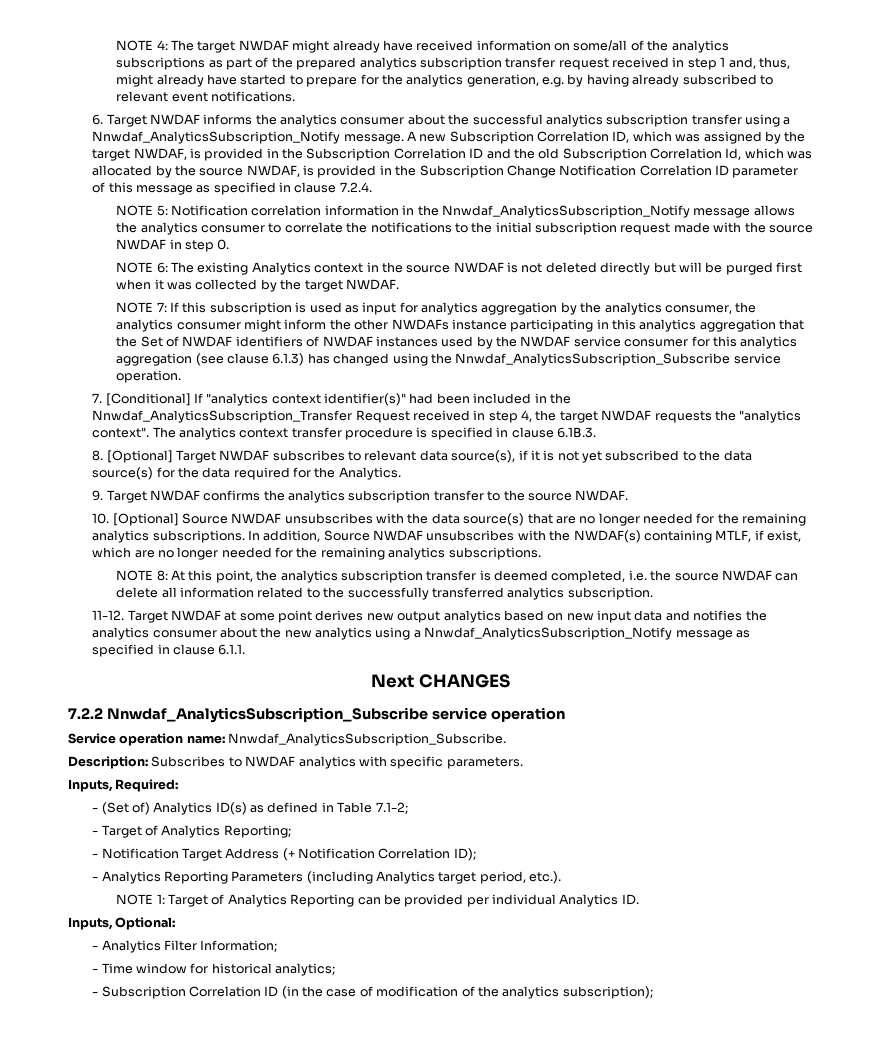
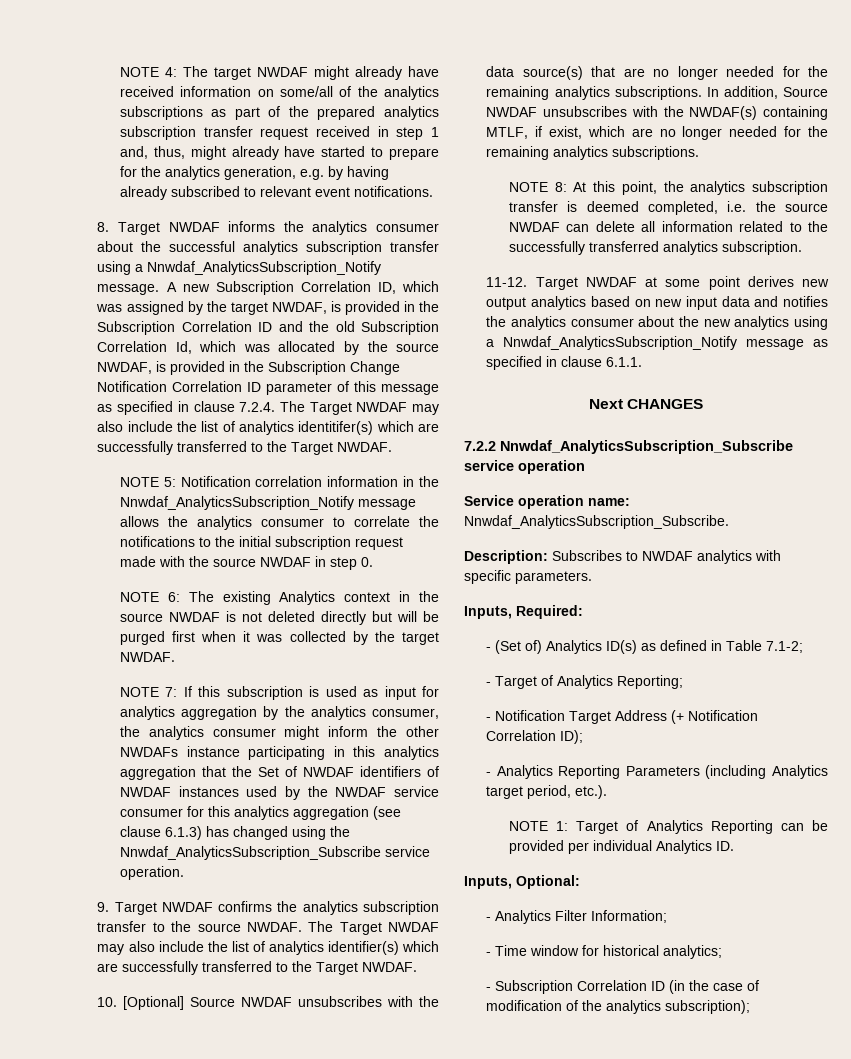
- 6. Target NWDAF informs the analytics consumer about the successful analytics subscription transfer using a Nnwdaf_AnalyticsSubscription_Notify message.
+ 8. Target NWDAF informs the analytics consumer about the successful analytics subscription transfer using a Nnwdaf_AnalyticsSubscription_Notify message.
- A new Subscription Correlation ID, which was assigned by the target NWDAF, is provided in the Subscription Correlation ID and the old Subscription Correlation Id, which was allocated by the source NWDAF, is provided in the Subscription Change Notification Correlation ID parameter of this message as specified in clause 7.2.4.
+ A new Subscription Correlation ID, which was assigned by the target NWDAF, is provided in the Subscription Correlation ID and the old Subscription Correlation Id, which was allocated by the source NWDAF, is provided in the Subscription Change Notification Correlation ID parameter of this message as specified in clause 7.2.4. The Target NWDAF may also include the list of analytics identitifer(s) which are successfully transferred to the Target NWDAF.
- 7. [Conditional] If "analytics context identifier(s)" had been included in the Nnwdaf_AnalyticsSubscription_Transfer Request received in step 4, the target NWDAF requests the "analytics context". The analytics context transfer procedure is specified in clause 6.1B.3.
- 8. [Optional] Target NWDAF subscribes to relevant data source(s), if it is not yet subscribed to the data source(s) for the data required for the Analytics.
+ The Target NWDAF may also include the list of analytics identifier(s) which are successfully transferred to the Target NWDAF.

